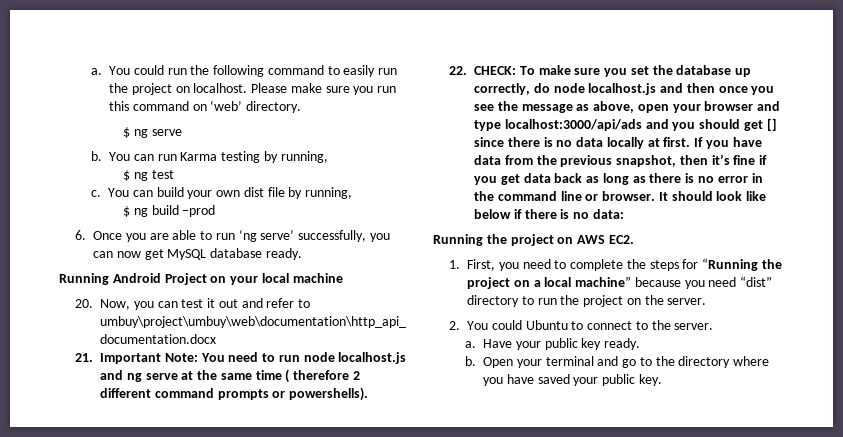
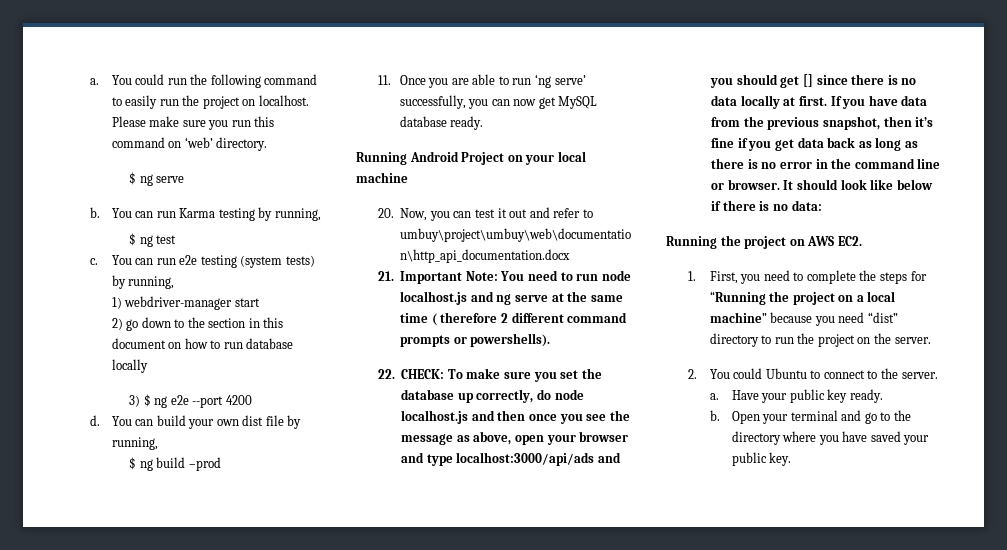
- You can build your own dist file by running,
+ You can run e2e testing (system tests) by running,
+ 1) webdriver-manager start
+ 2) go down to the section in this document on how to run database locally
+ 3) $ ng e2e --port 4200
+ d. You can build your own dist file by running,
- 6. Once you are able to run ‘ng serve’ successfully, you can now get MySQL database ready.
+ 11. Once you are able to run ‘ng serve’ successfully, you can now get MySQL database ready.

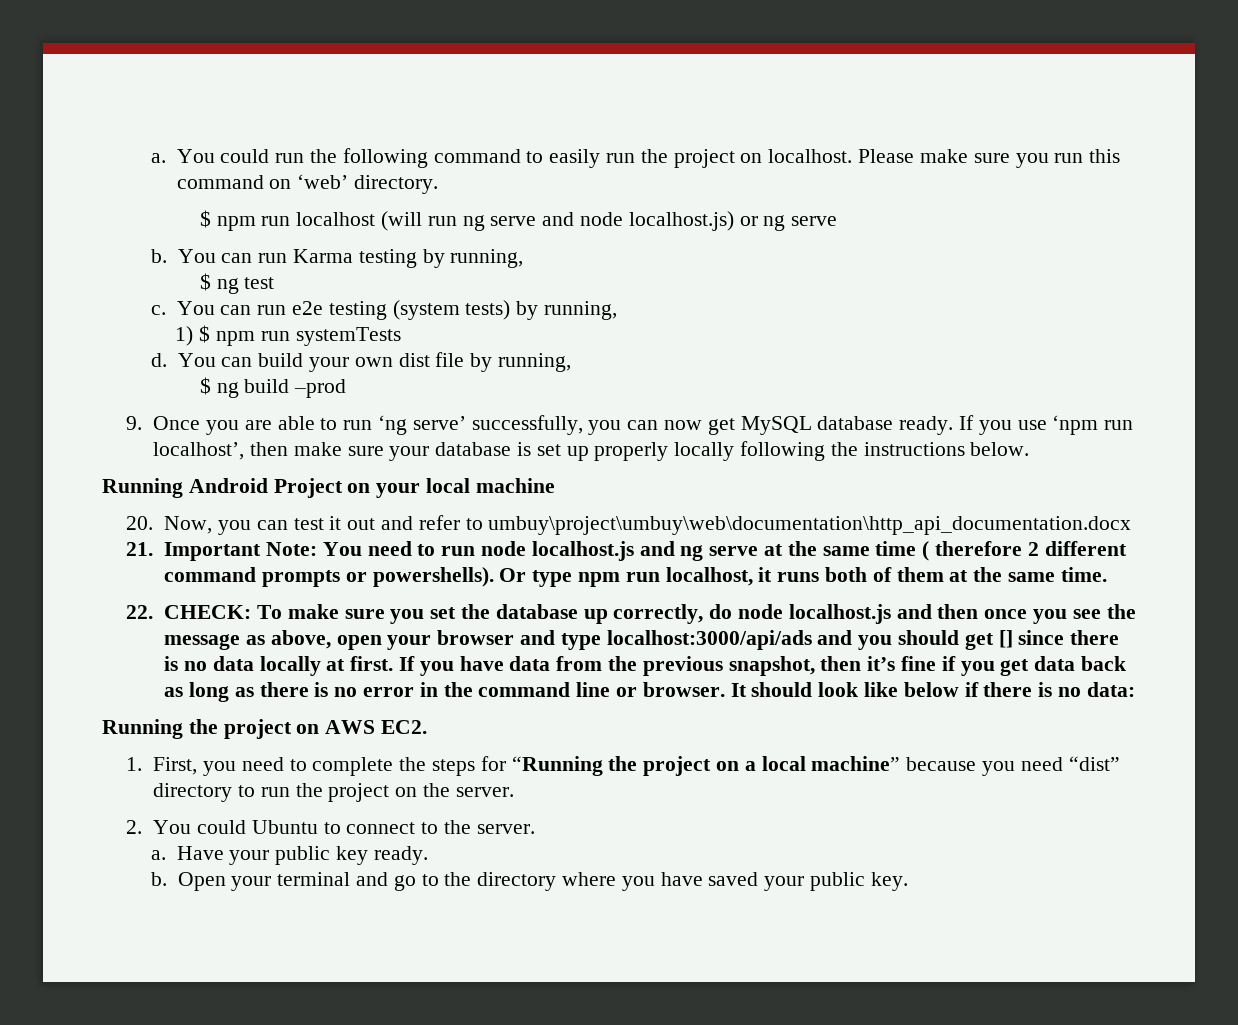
- $ ng serve
+ $ npm run localhost (will run ng serve and node localhost.js) or ng serve
- 1) webdriver-manager start
- 2) go down to the section in this document on how to run database locally
- 3) $ ng e2e --port 4200
+ 1) $ npm run systemTests
- 11. Once you are able to run ‘ng serve’ successfully, you can now get MySQL database ready.
+ 9. Once you are able to run ‘ng serve’ successfully, you can now get MySQL database ready. If you use ‘npm run localhost’, then make sure your database is set up properly locally following the instructions below.
+ Or type npm run localhost, it runs both of them at the same time.

